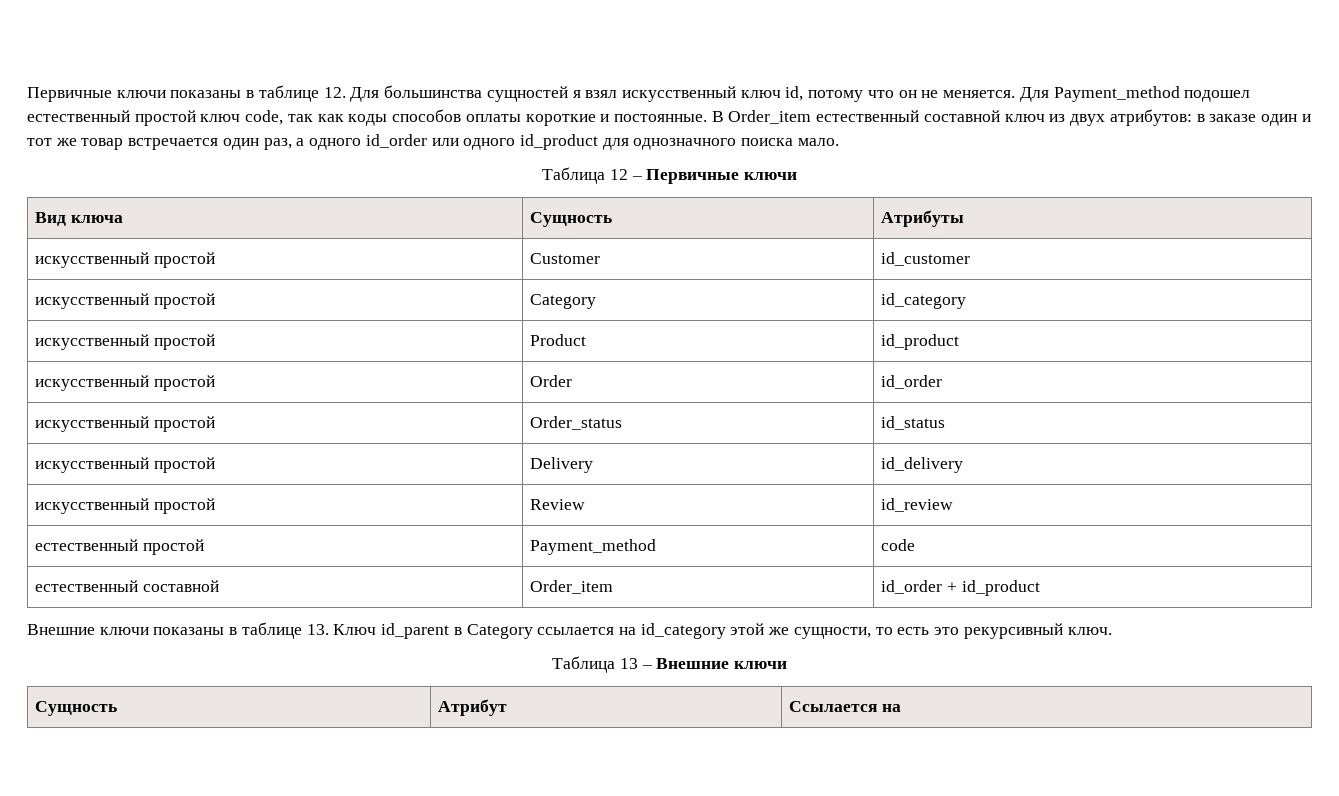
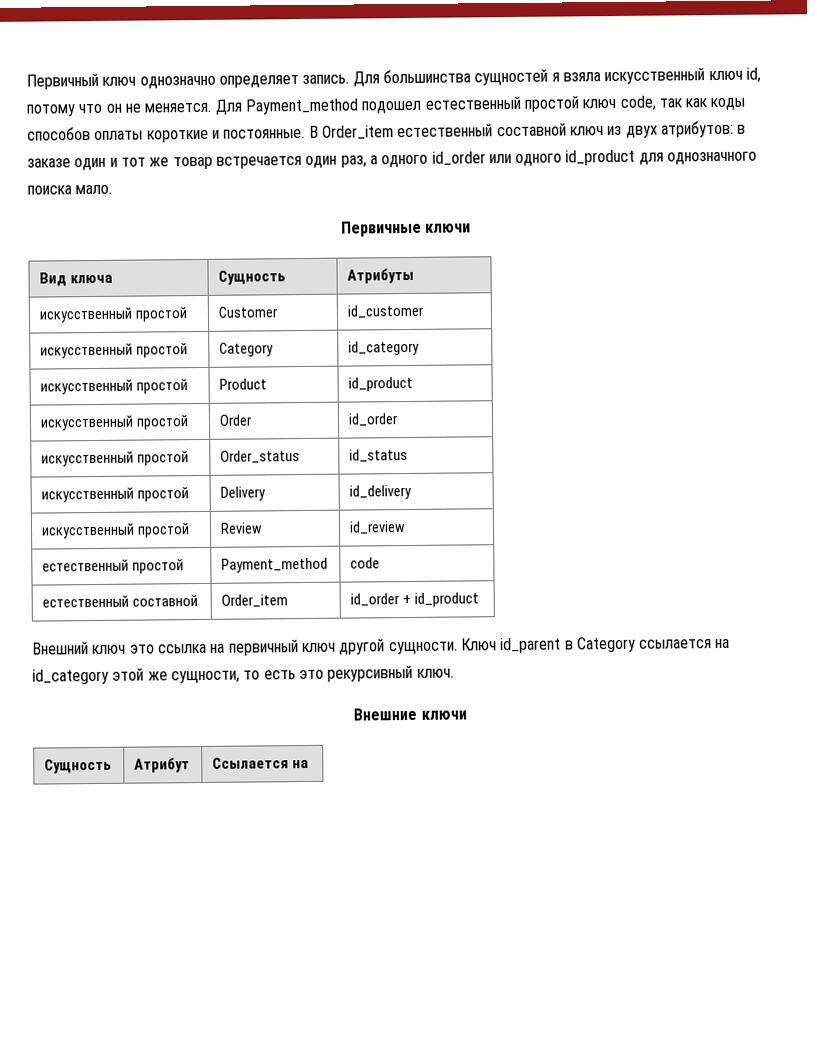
- Первичные ключи показаны в таблице 12. Для большинства сущностей я взял искусственный ключ id, потому что он не меняется.
+ Первичный ключ однозначно определяет запись. Для большинства сущностей я взяла искусственный ключ id, потому что он не меняется.
- Таблица 12 – Первичные ключи
+ Первичные ключи
- Внешние ключи показаны в таблице 13. Ключ id_parent в Category ссылается на id_category этой же сущности, то есть это рекурсивный ключ.
+ Внешний ключ это ссылка на первичный ключ другой сущности. Ключ id_parent в Category ссылается на id_category этой же сущности, то есть это рекурсивный ключ.
- Таблица 13 – Внешние ключи
+ Внешние ключи

